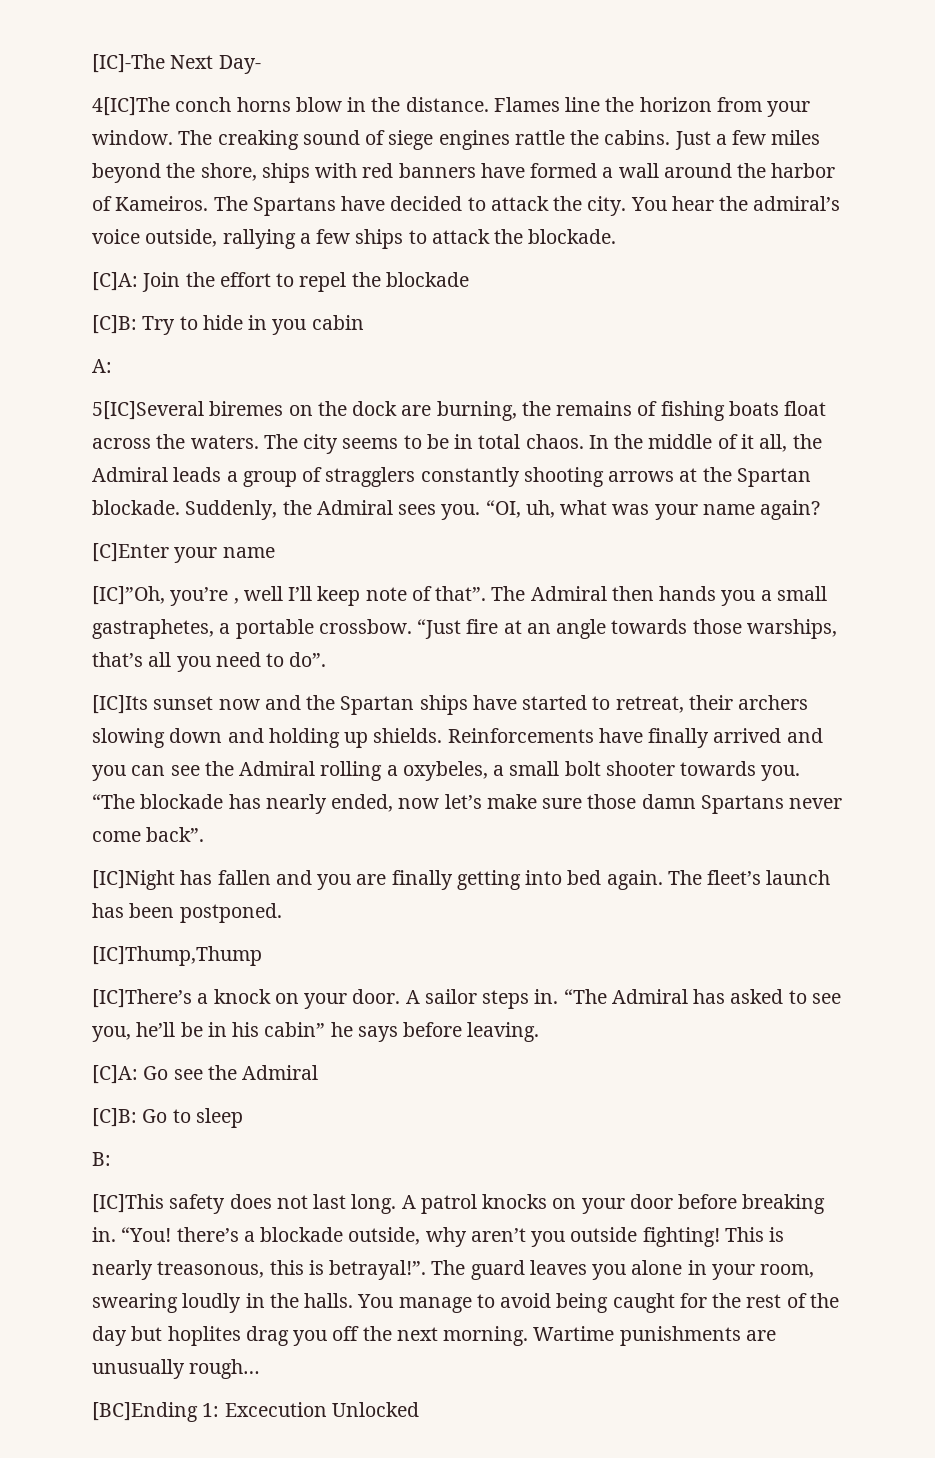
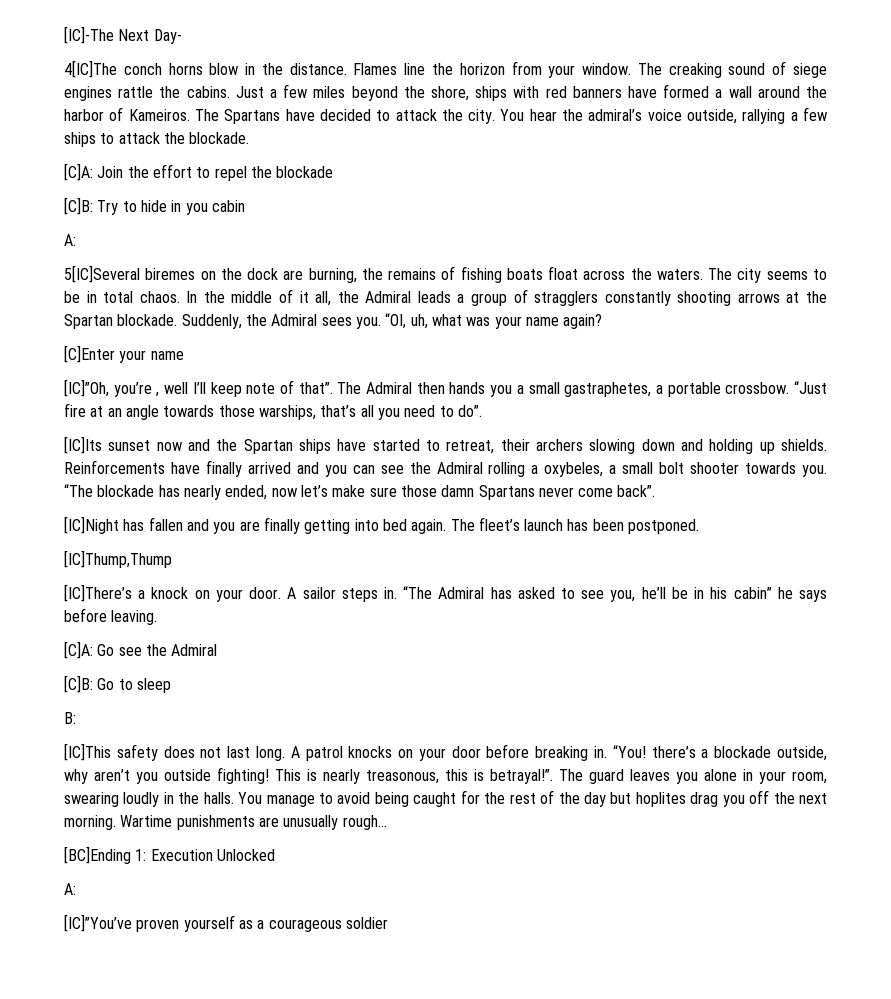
- [BC]Ending 1: Excecution Unlocked
+ [BC]Ending 1: Execution Unlocked
+ A:
+ [IC]”You’ve proven yourself as a courageous soldier

